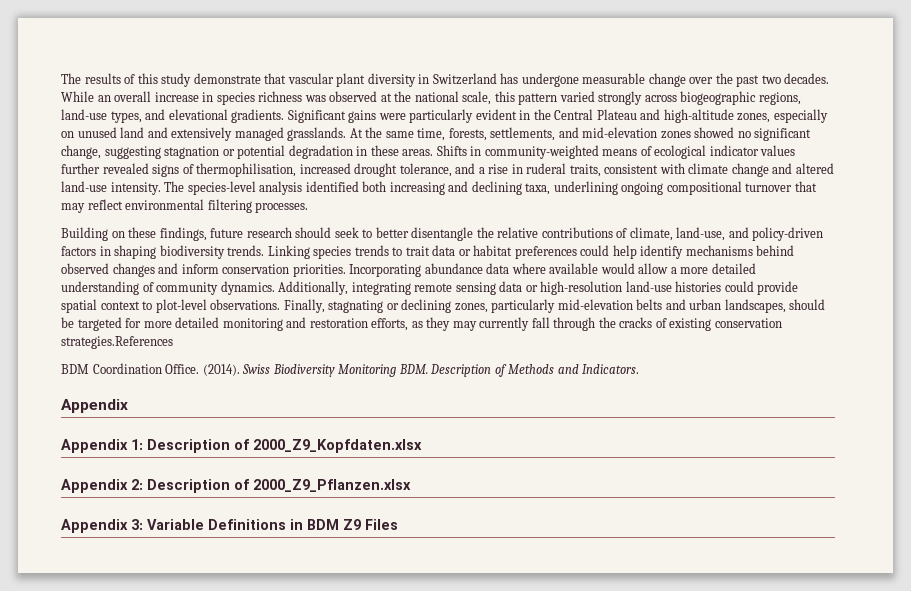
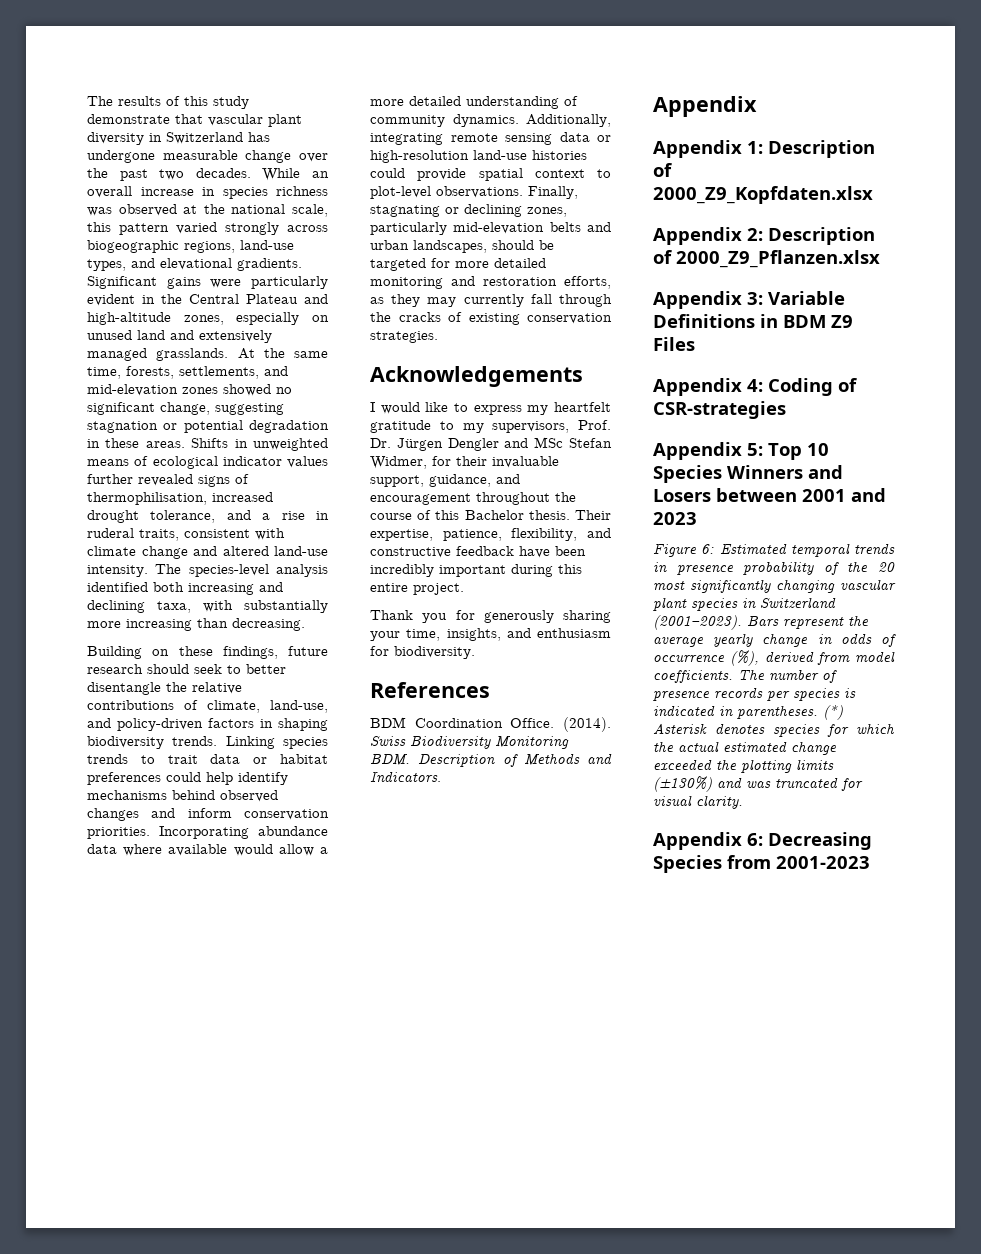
- Shifts in community-weighted means of ecological indicator values further revealed signs of thermophilisation, increased drought tolerance, and a rise in ruderal traits, consistent with climate change and altered land-use intensity.
+ Shifts in unweighted means of ecological indicator values further revealed signs of thermophilisation, increased drought tolerance, and a rise in ruderal traits, consistent with climate change and altered land-use intensity.
- The species-level analysis identified both increasing and declining taxa, underlining ongoing compositional turnover that may reflect environmental filtering processes.
+ The species-level analysis identified both increasing and declining taxa, with substantially more increasing than decreasing.
- Finally, stagnating or declining zones, particularly mid-elevation belts and urban landscapes, should be targeted for more detailed monitoring and restoration efforts, as they may currently fall through the cracks of existing conservation strategies.References
+ Finally, stagnating or declining zones, particularly mid-elevation belts and urban landscapes, should be targeted for more detailed monitoring and restoration efforts, as they may currently fall through the cracks of existing conservation strategies.
+ Acknowledgements
+ I would like to express my heartfelt gratitude to my supervisors, Prof. Dr. Jürgen Dengler and MSc Stefan Widmer, for their invaluable support, guidance, and encouragement throughout the course of this Bachelor thesis. Their expertise, patience, flexibility, and constructive feedback have been incredibly important during this entire project.
+ Thank you for generously sharing your time, insights, and enthusiasm for biodiversity.
+ References
+ Appendix 4: Coding of CSR-strategies
+ Appendix 5: Top 10 Species Winners and Losers between 2001 and 2023
+ Figure 6: Estimated temporal trends in presence probability of the 20 most significantly changing vascular plant species in Switzerland (2001–2023). Bars represent the average yearly change in odds of occurrence (%), derived from model coefficients. The number of presence records per species is indicated in parentheses. (*) Asterisk denotes species for which the actual estimated change exceeded the plotting limits (±130%) and was truncated for visual clarity.
+ Appendix 6: Decreasing Species from 2001-2023

